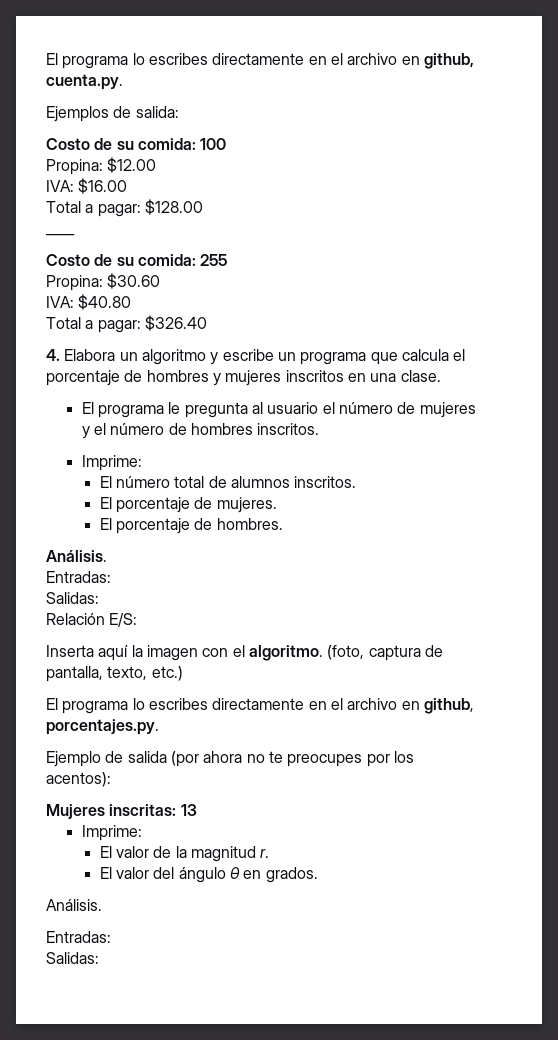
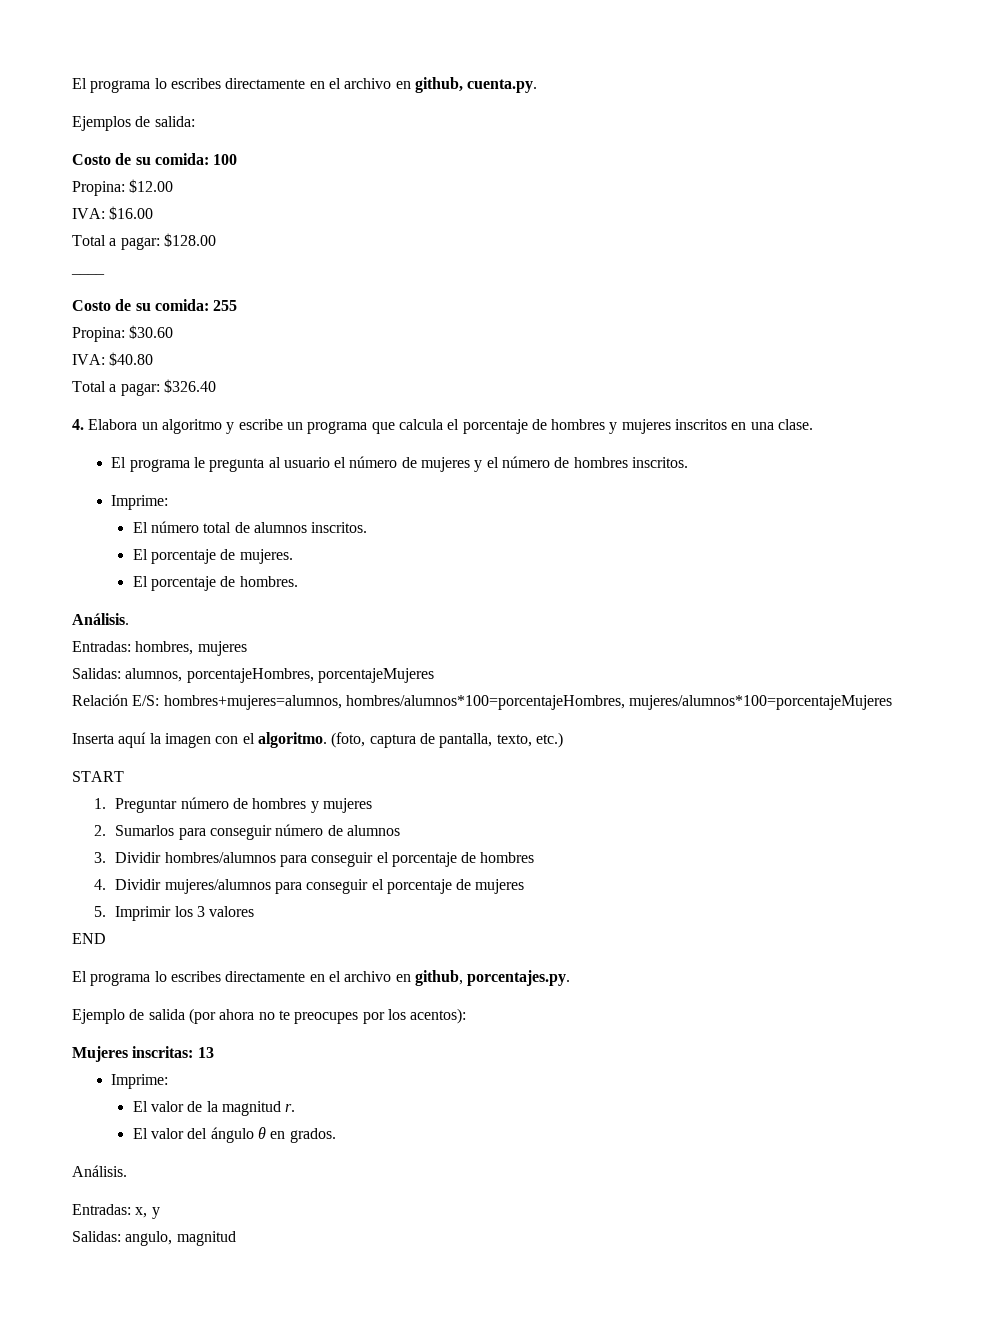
  El porcentaje de hombres.
  Análisis.
- Entradas:
- Salidas:
+ Entradas: hombres, mujeres
+ Salidas: alumnos, porcentajeHombres, porcentajeMujeres
- Relación E/S:
+ Relación E/S: hombres+mujeres=alumnos, hombres/alumnos*100=porcentajeHombres, mujeres/alumnos*100=porcentajeMujeres
+ START
+ 1. Preguntar número de hombres y mujeres
+ 2. Sumarlos para conseguir número de alumnos
+ 3. Dividir hombres/alumnos para conseguir el porcentaje de hombres
+ 4. Dividir mujeres/alumnos para conseguir el porcentaje de mujeres
+ 5. Imprimir los 3 valores
+ END
  El valor del ángulo θ en grados.
  Análisis.
- Entradas:
- Salidas:
+ Entradas: x, y
+ Salidas: angulo, magnitud

